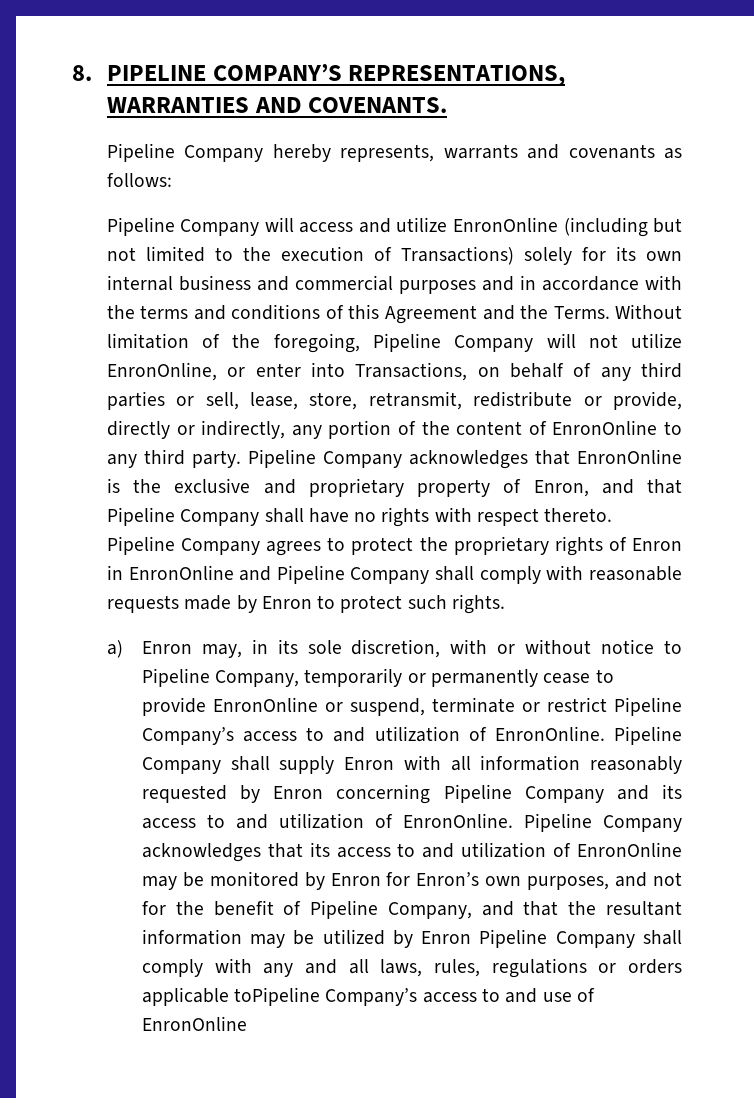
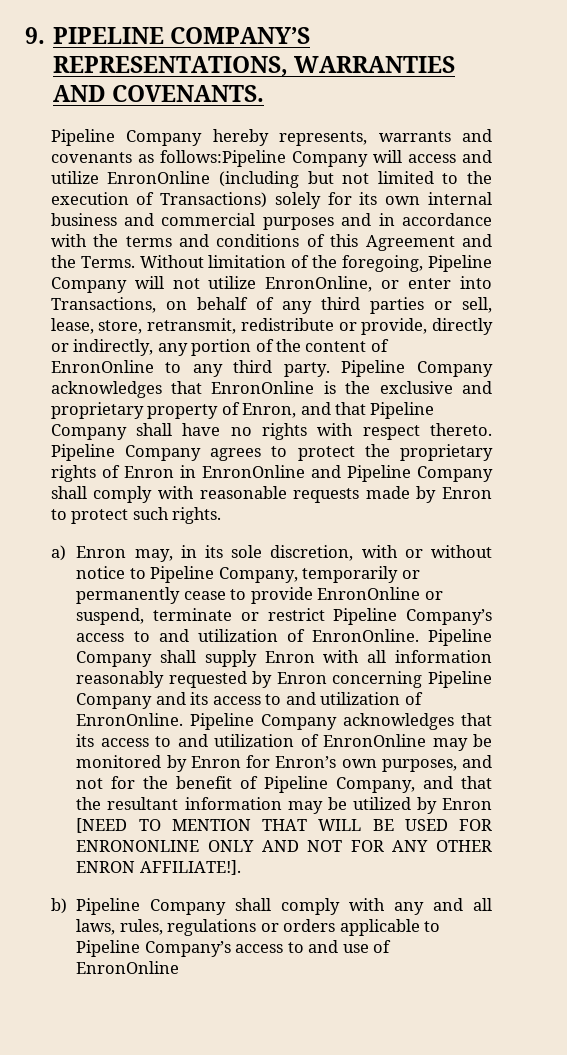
- 8. PIPELINE COMPANY’S REPRESENTATIONS, WARRANTIES AND COVENANTS.
+ 9. PIPELINE COMPANY’S REPRESENTATIONS, WARRANTIES AND COVENANTS.
- Pipeline Company hereby represents, warrants and covenants as follows:
- Pipeline Company will access and utilize EnronOnline (including but not limited to the execution of Transactions) solely for its own internal business and commercial purposes and in accordance with the terms and conditions of this Agreement and the Terms.
+ Pipeline Company hereby represents, warrants and covenants as follows:Pipeline Company will access and utilize EnronOnline (including but not limited to the execution of Transactions) solely for its own internal business and commercial purposes and in accordance with the terms and conditions of this Agreement and the Terms.
- Pipeline Company acknowledges that its access to and utilization of EnronOnline may be monitored by Enron for Enron’s own purposes, and not for the benefit of Pipeline Company, and that the resultant information may be utilized by Enron Pipeline Company shall comply with any and all laws, rules, regulations or orders applicable toPipeline Company’s access to and use of EnronOnline
+ Pipeline Company acknowledges that its access to and utilization of EnronOnline may be monitored by Enron for Enron’s own purposes, and not for the benefit of Pipeline Company, and that the resultant information may be utilized by Enron [NEED TO MENTION THAT WILL BE USED FOR ENRONONLINE ONLY AND NOT FOR ANY OTHER ENRON AFFILIATE!].
+ b) Pipeline Company shall comply with any and all laws, rules, regulations or orders applicable to Pipeline Company’s access to and use of EnronOnline

